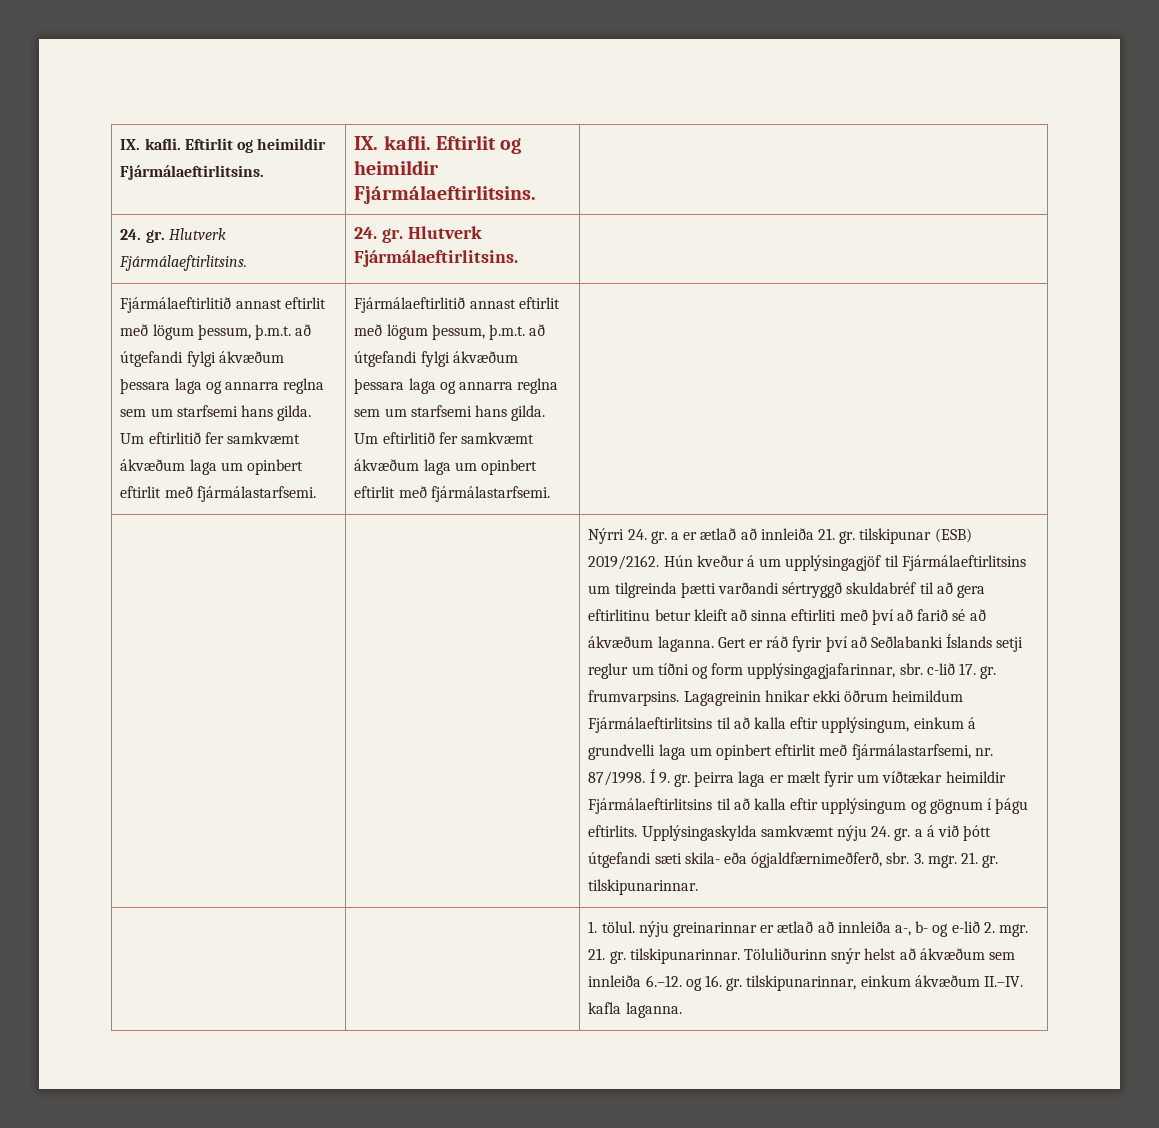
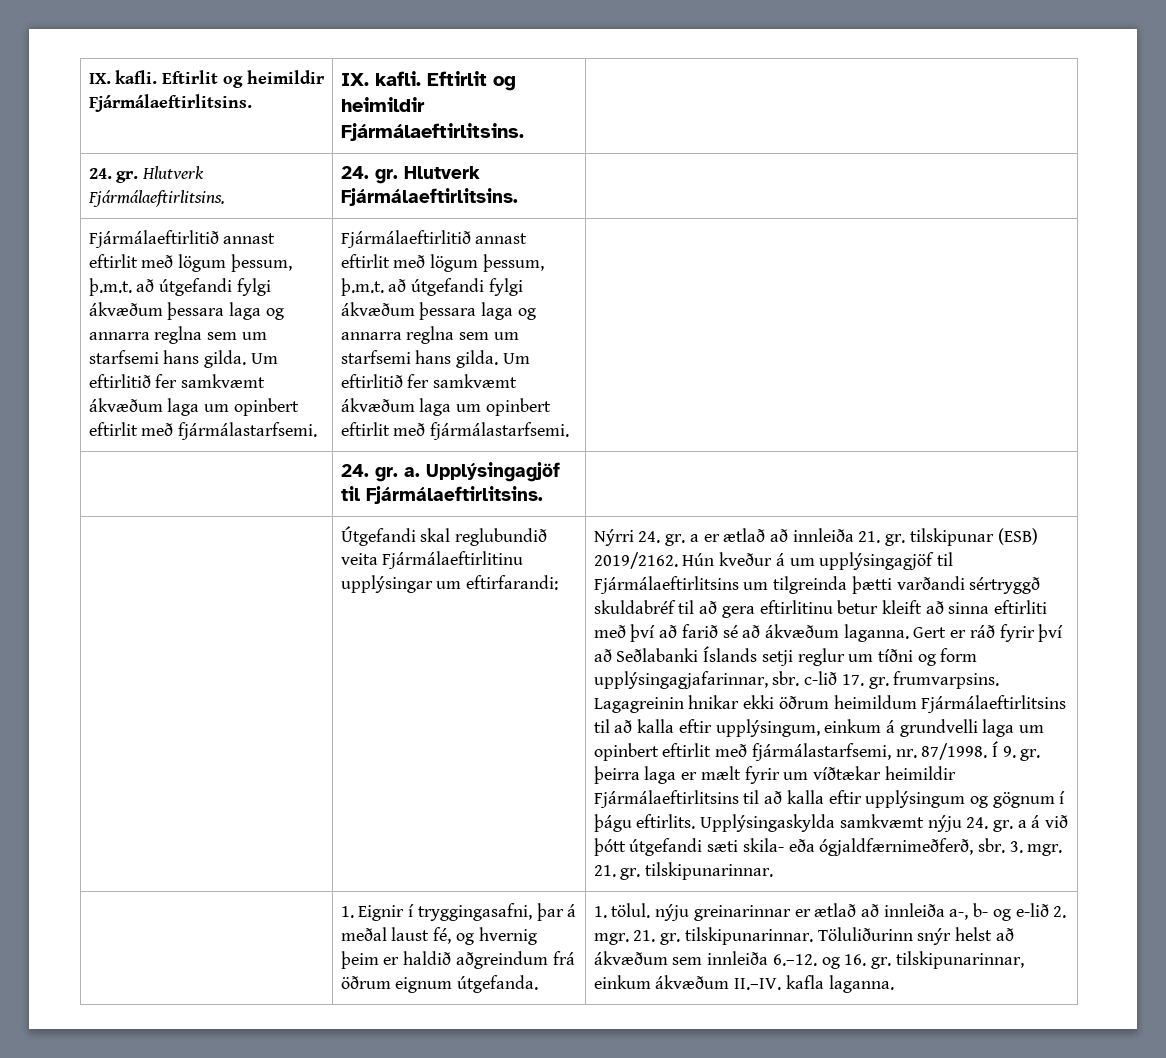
+ 24. gr. a. Upplýsingagjöf til Fjármálaeftirlitsins. |
+ | Útgefandi skal reglubundið veita Fjármálaeftirlitinu upplýsingar um eftirfarandi:
+ 1. Eignir í tryggingasafni, þar á meðal laust fé, og hvernig þeim er haldið aðgreindum frá öðrum eignum útgefanda.

